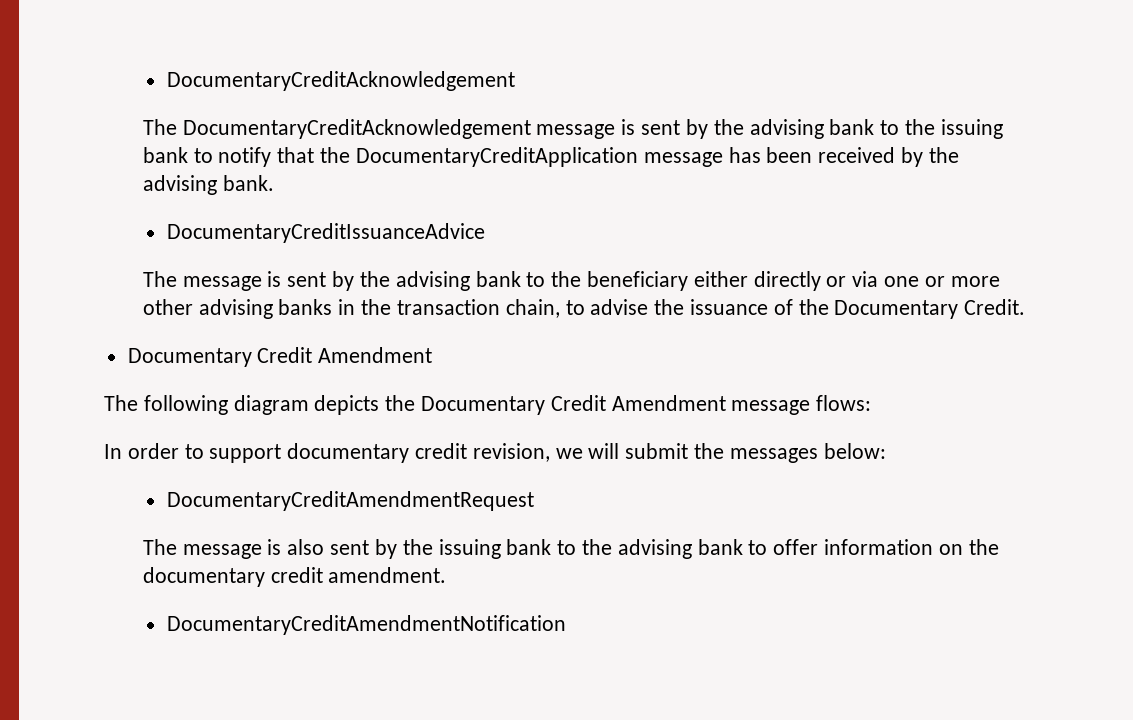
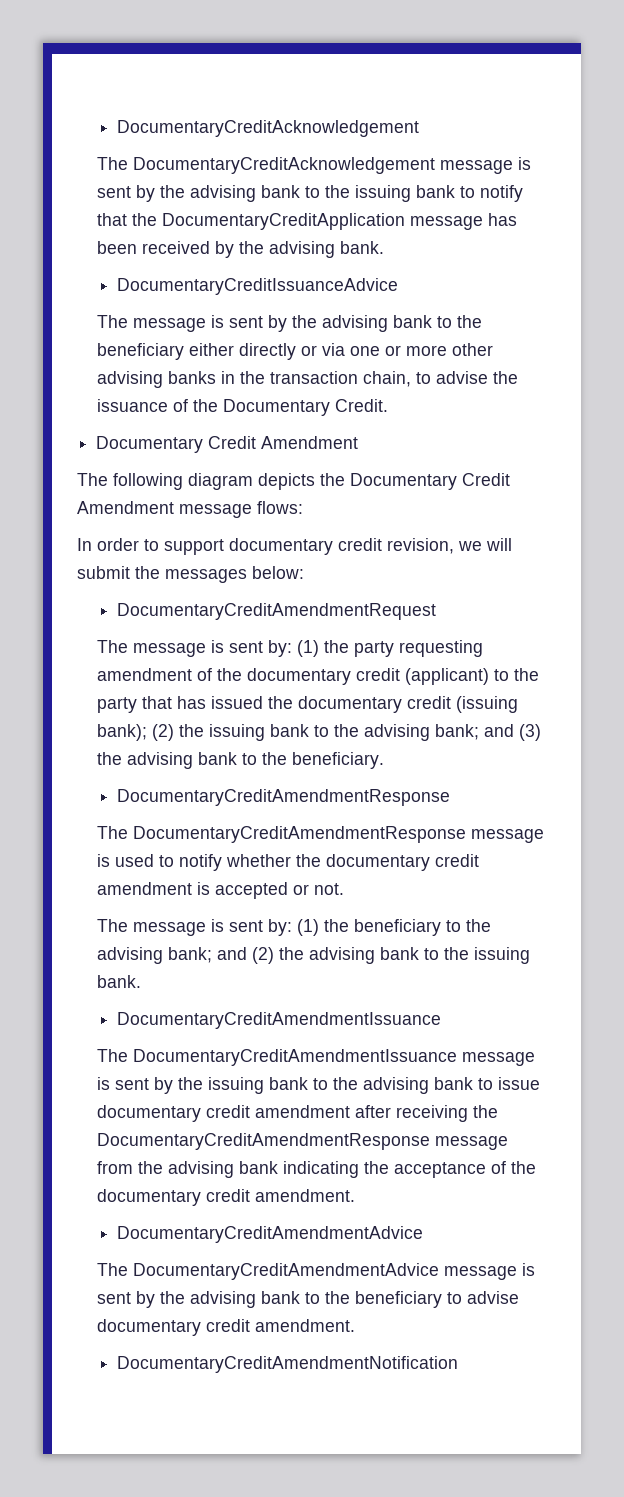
- The message is also sent by the issuing bank to the advising bank to offer information on the documentary credit amendment.
+ The message is sent by: (1) the party requesting amendment of the documentary credit (applicant) to the party that has issued the documentary credit (issuing bank); (2) the issuing bank to the advising bank; and (3) the advising bank to the beneficiary.
+ DocumentaryCreditAmendmentResponse
+ The DocumentaryCreditAmendmentResponse message is used to notify whether the documentary credit amendment is accepted or not.
+ The message is sent by: (1) the beneficiary to the advising bank; and (2) the advising bank to the issuing bank.
+ DocumentaryCreditAmendmentIssuance
+ The DocumentaryCreditAmendmentIssuance message is sent by the issuing bank to the advising bank to issue documentary credit amendment after receiving the DocumentaryCreditAmendmentResponse message from the advising bank indicating the acceptance of the documentary credit amendment.
+ DocumentaryCreditAmendmentAdvice
+ The DocumentaryCreditAmendmentAdvice message is sent by the advising bank to the beneficiary to advise documentary credit amendment.

